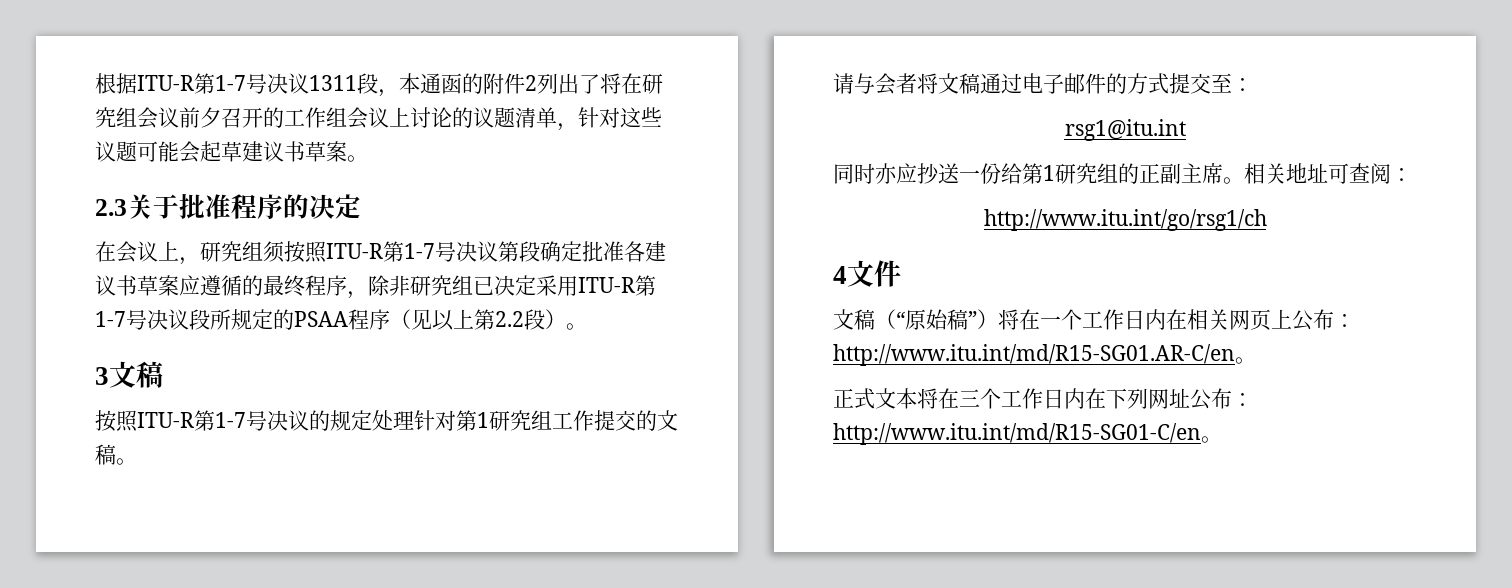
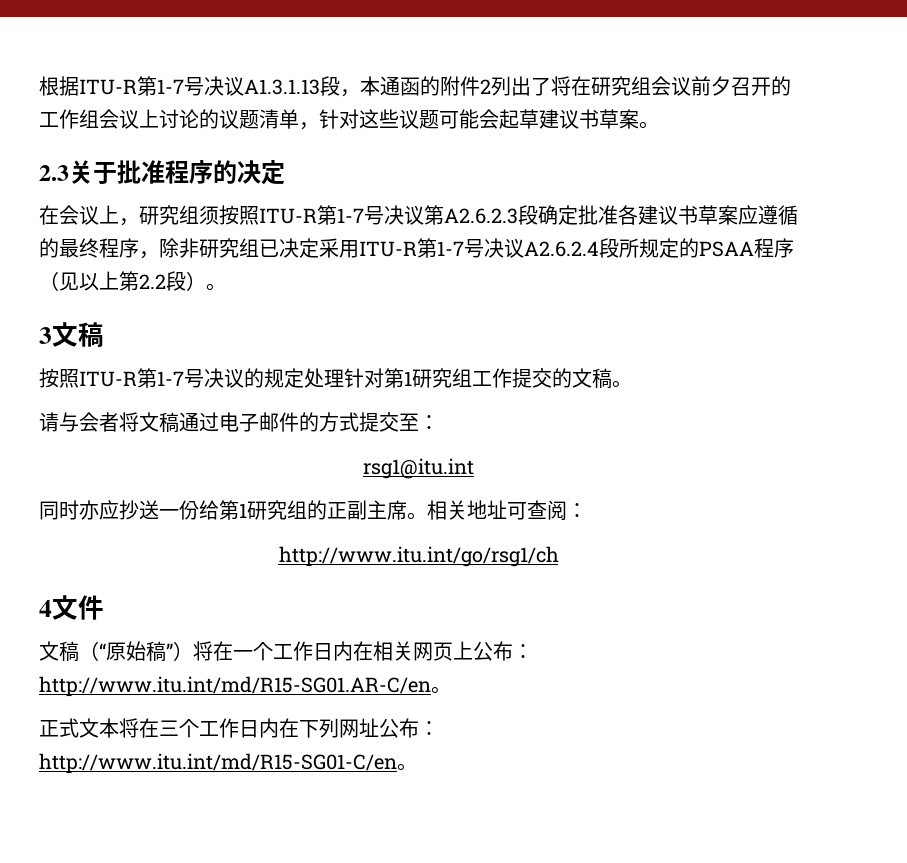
- 根据ITU-R第1-7号决议1311段，本通函的附件2列出了将在研究组会议前夕召开的工作组会议上讨论的议题清单，针对这些议题可能会起草建议书草案。
+ 根据ITU-R第1-7号决议A1.3.1.13段，本通函的附件2列出了将在研究组会议前夕召开的工作组会议上讨论的议题清单，针对这些议题可能会起草建议书草案。
- 在会议上，研究组须按照ITU-R第1-7号决议第段确定批准各建议书草案应遵循的最终程序，除非研究组已决定采用ITU-R第1-7号决议段所规定的PSAA程序（见以上第2.2段）。
+ 在会议上，研究组须按照ITU-R第1-7号决议第A2.6.2.3段确定批准各建议书草案应遵循的最终程序，除非研究组已决定采用ITU-R第1-7号决议A2.6.2.4段所规定的PSAA程序（见以上第2.2段）。

